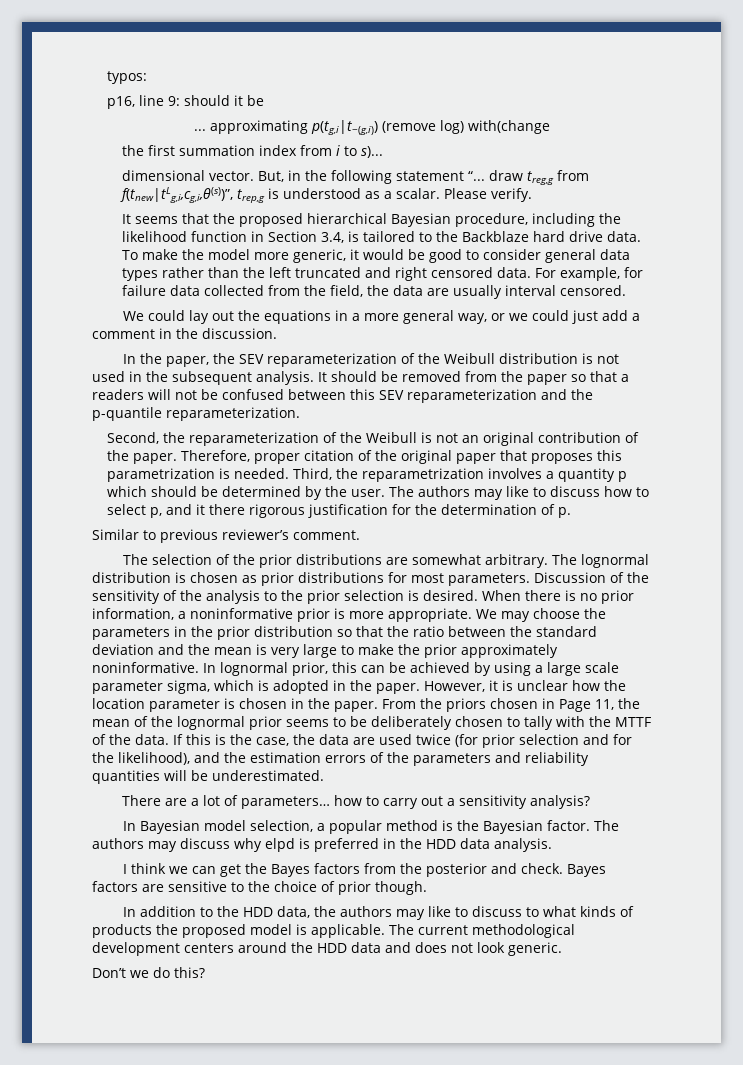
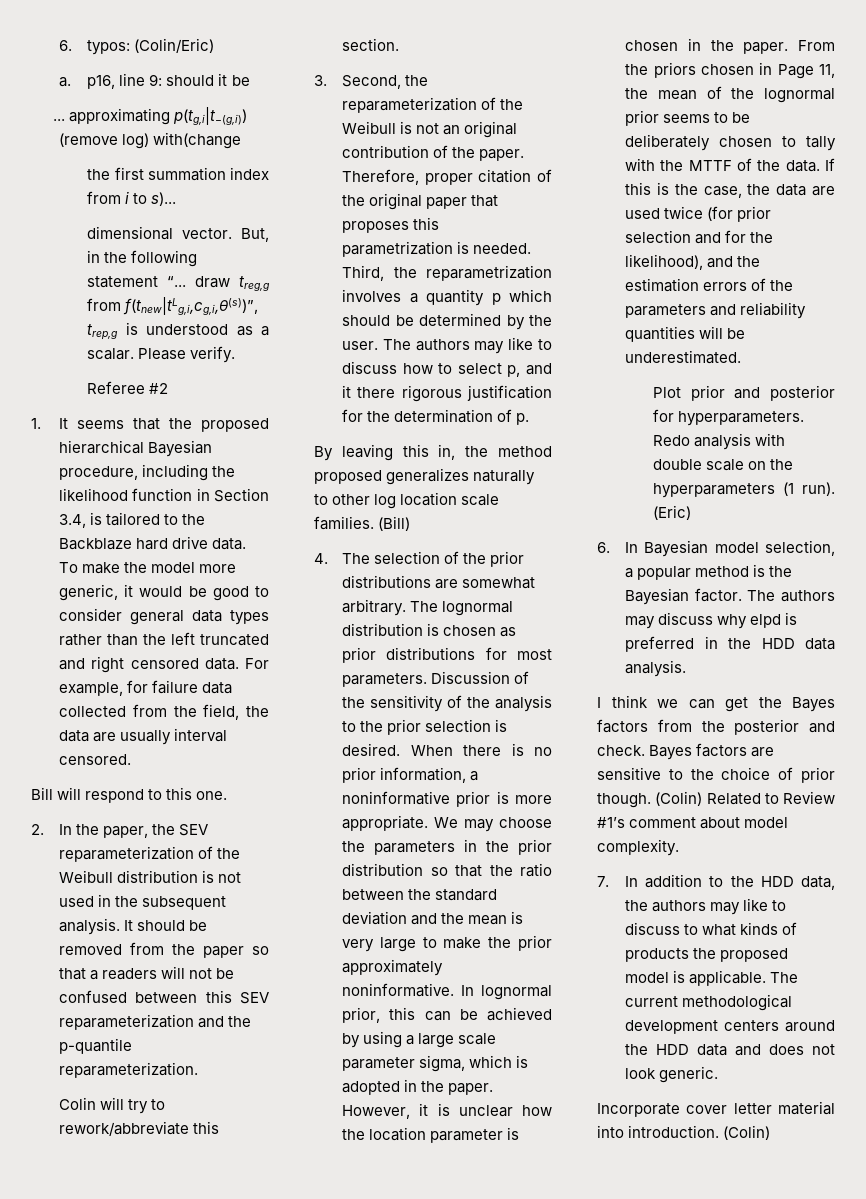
- typos:
- p16, line 9: should it be
+ 6. typos: (Colin/Eric)
+ a. p16, line 9: should it be
- It seems that the proposed hierarchical Bayesian procedure, including the likelihood function in Section 3.4, is tailored to the Backblaze hard drive data.
+ Referee #2
+ 1. It seems that the proposed hierarchical Bayesian procedure, including the likelihood function in Section 3.4, is tailored to the Backblaze hard drive data.
- We could lay out the equations in a more general way, or we could just add a comment in the discussion.
- In the paper, the SEV reparameterization of the Weibull distribution is not used in the subsequent analysis.
+ Bill will respond to this one.
+ 2. In the paper, the SEV reparameterization of the Weibull distribution is not used in the subsequent analysis.
- Second, the reparameterization of the Weibull is not an original contribution of the paper.
+ Colin will try to rework/abbreviate this section.
+ 3. Second, the reparameterization of the Weibull is not an original contribution of the paper.
- Similar to previous reviewer’s comment.
- The selection of the prior distributions are somewhat arbitrary.
+ By leaving this in, the method proposed generalizes naturally to other log location scale families. (Bill)
+ 4. The selection of the prior distributions are somewhat arbitrary.
- There are a lot of parameters… how to carry out a sensitivity analysis?
- In Bayesian model selection, a popular method is the Bayesian factor.
+ Plot prior and posterior for hyperparameters. Redo analysis with double scale on the hyperparameters (1 run). (Eric)
+ 6. In Bayesian model selection, a popular method is the Bayesian factor.
- Bayes factors are sensitive to the choice of prior though.
- In addition to the HDD data, the authors may like to discuss to what kinds of products the proposed model is applicable.
+ Bayes factors are sensitive to the choice of prior though. (Colin) Related to Review #1’s comment about model complexity.
+ 7. In addition to the HDD data, the authors may like to discuss to what kinds of products the proposed model is applicable.
- Don’t we do this?
+ Incorporate cover letter material into introduction. (Colin)

